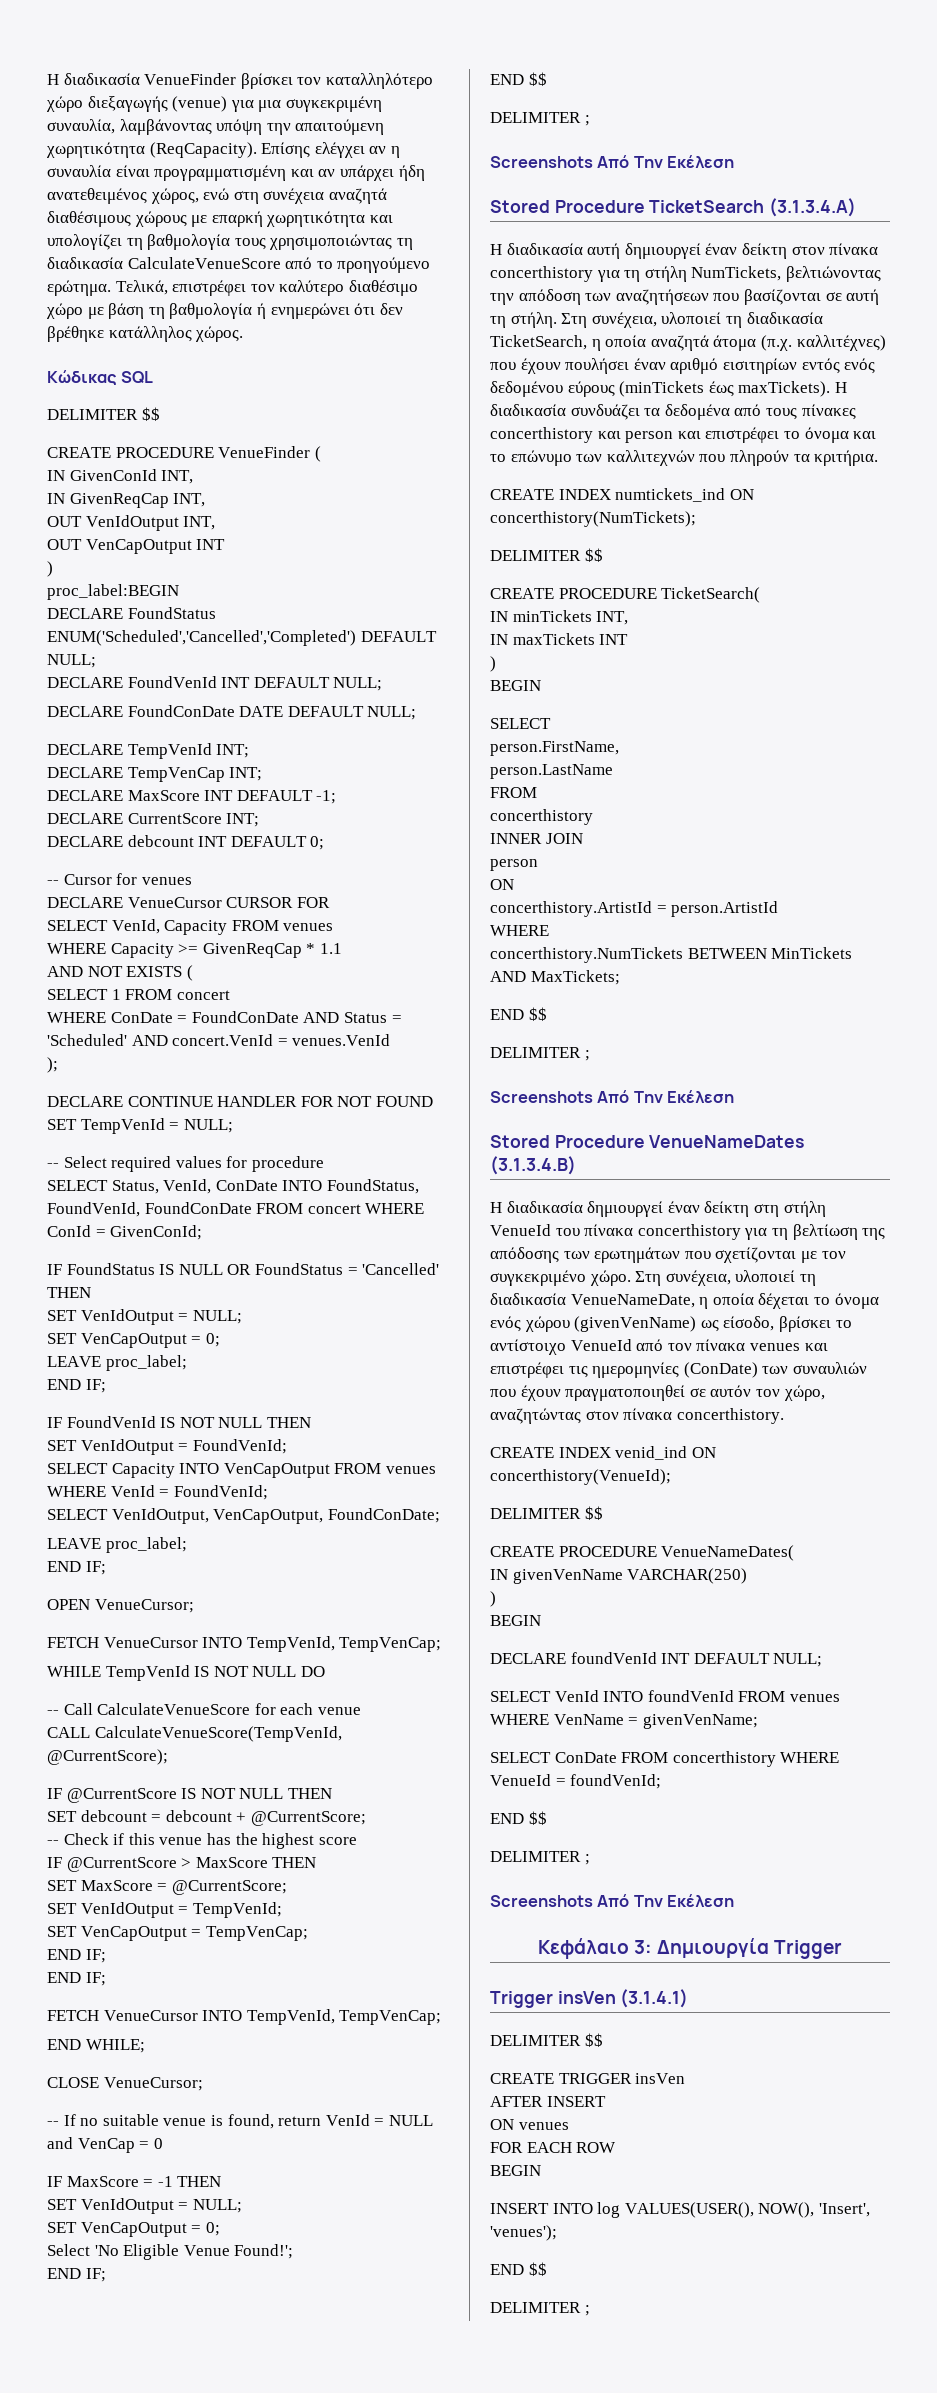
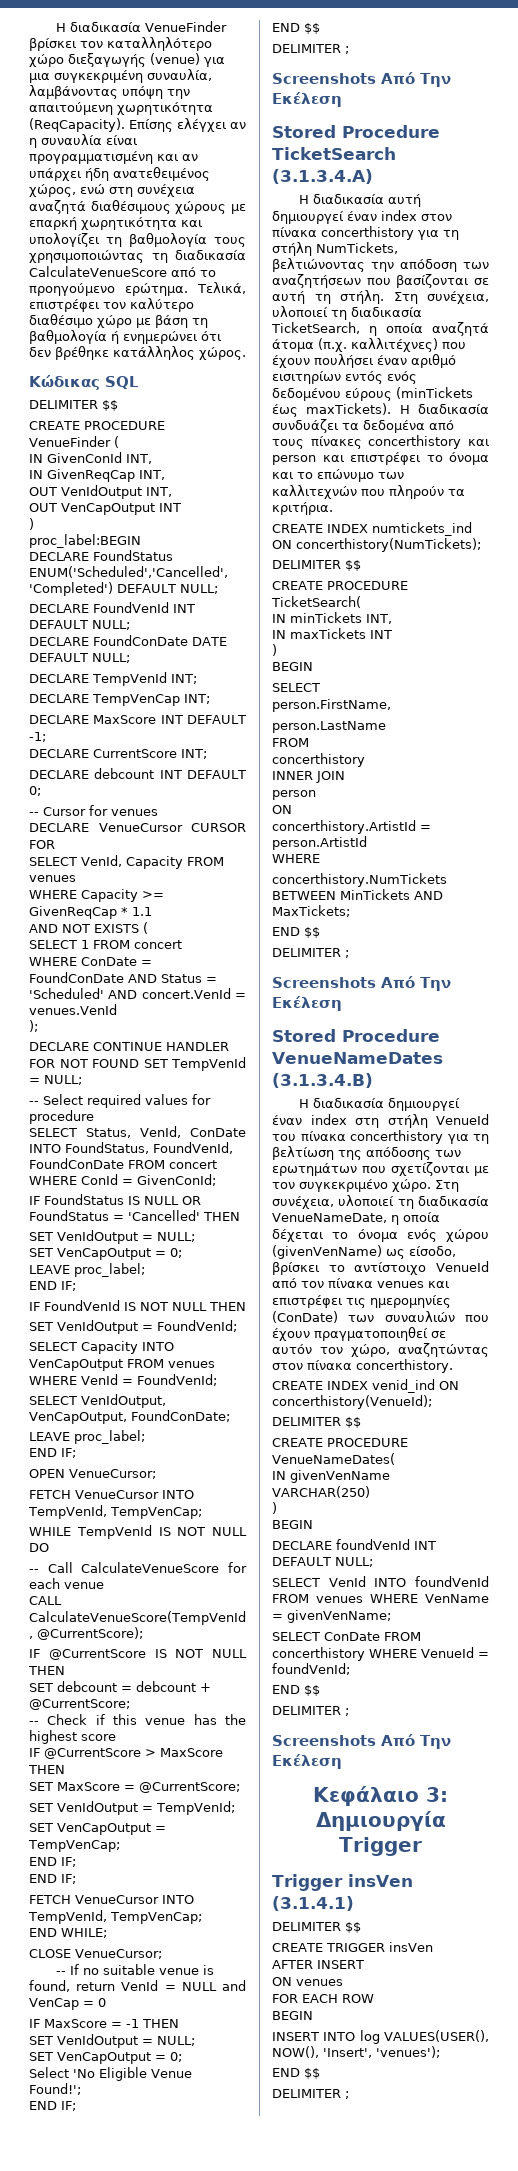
- Η διαδικασία αυτή δημιουργεί έναν δείκτη στον πίνακα concerthistory για τη στήλη NumTickets, βελτιώνοντας την απόδοση των αναζητήσεων που βασίζονται σε αυτή τη στήλη.
+ Η διαδικασία αυτή δημιουργεί έναν index στον πίνακα concerthistory για τη στήλη NumTickets, βελτιώνοντας την απόδοση των αναζητήσεων που βασίζονται σε αυτή τη στήλη.
- Η διαδικασία δημιουργεί έναν δείκτη στη στήλη VenueId του πίνακα concerthistory για τη βελτίωση της απόδοσης των ερωτημάτων που σχετίζονται με τον συγκεκριμένο χώρο.
+ Η διαδικασία δημιουργεί έναν index στη στήλη VenueId του πίνακα concerthistory για τη βελτίωση της απόδοσης των ερωτημάτων που σχετίζονται με τον συγκεκριμένο χώρο.

